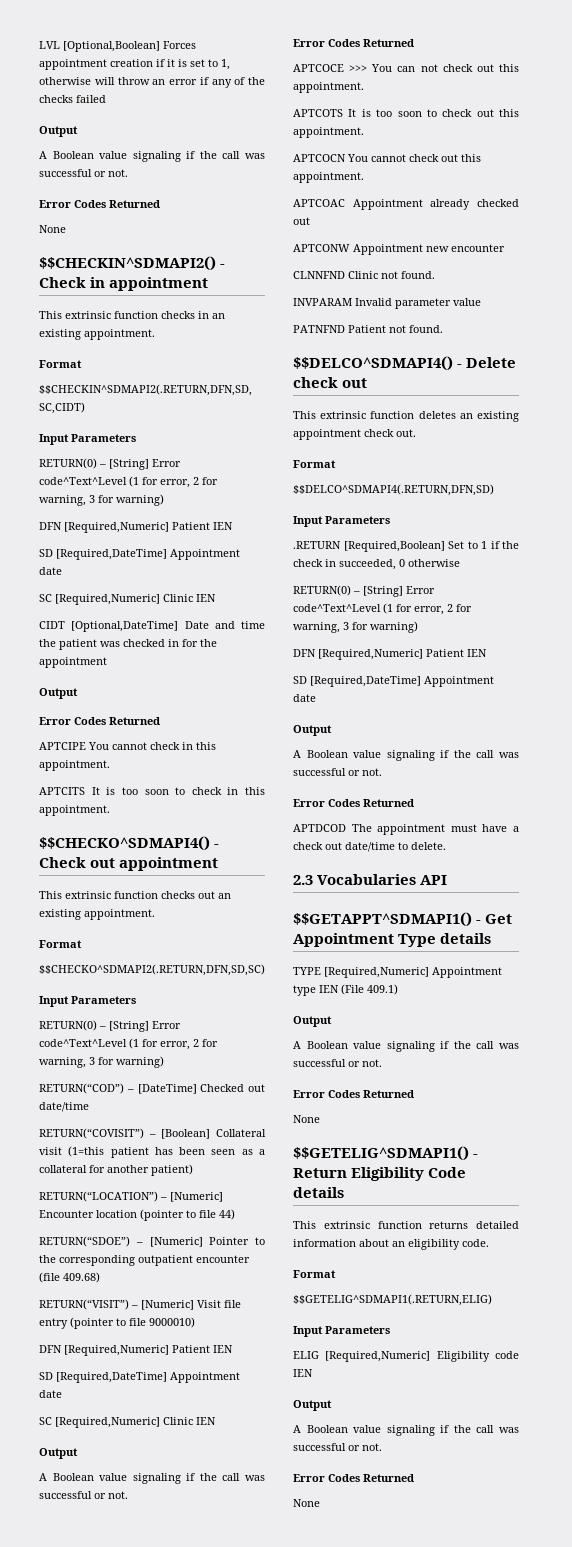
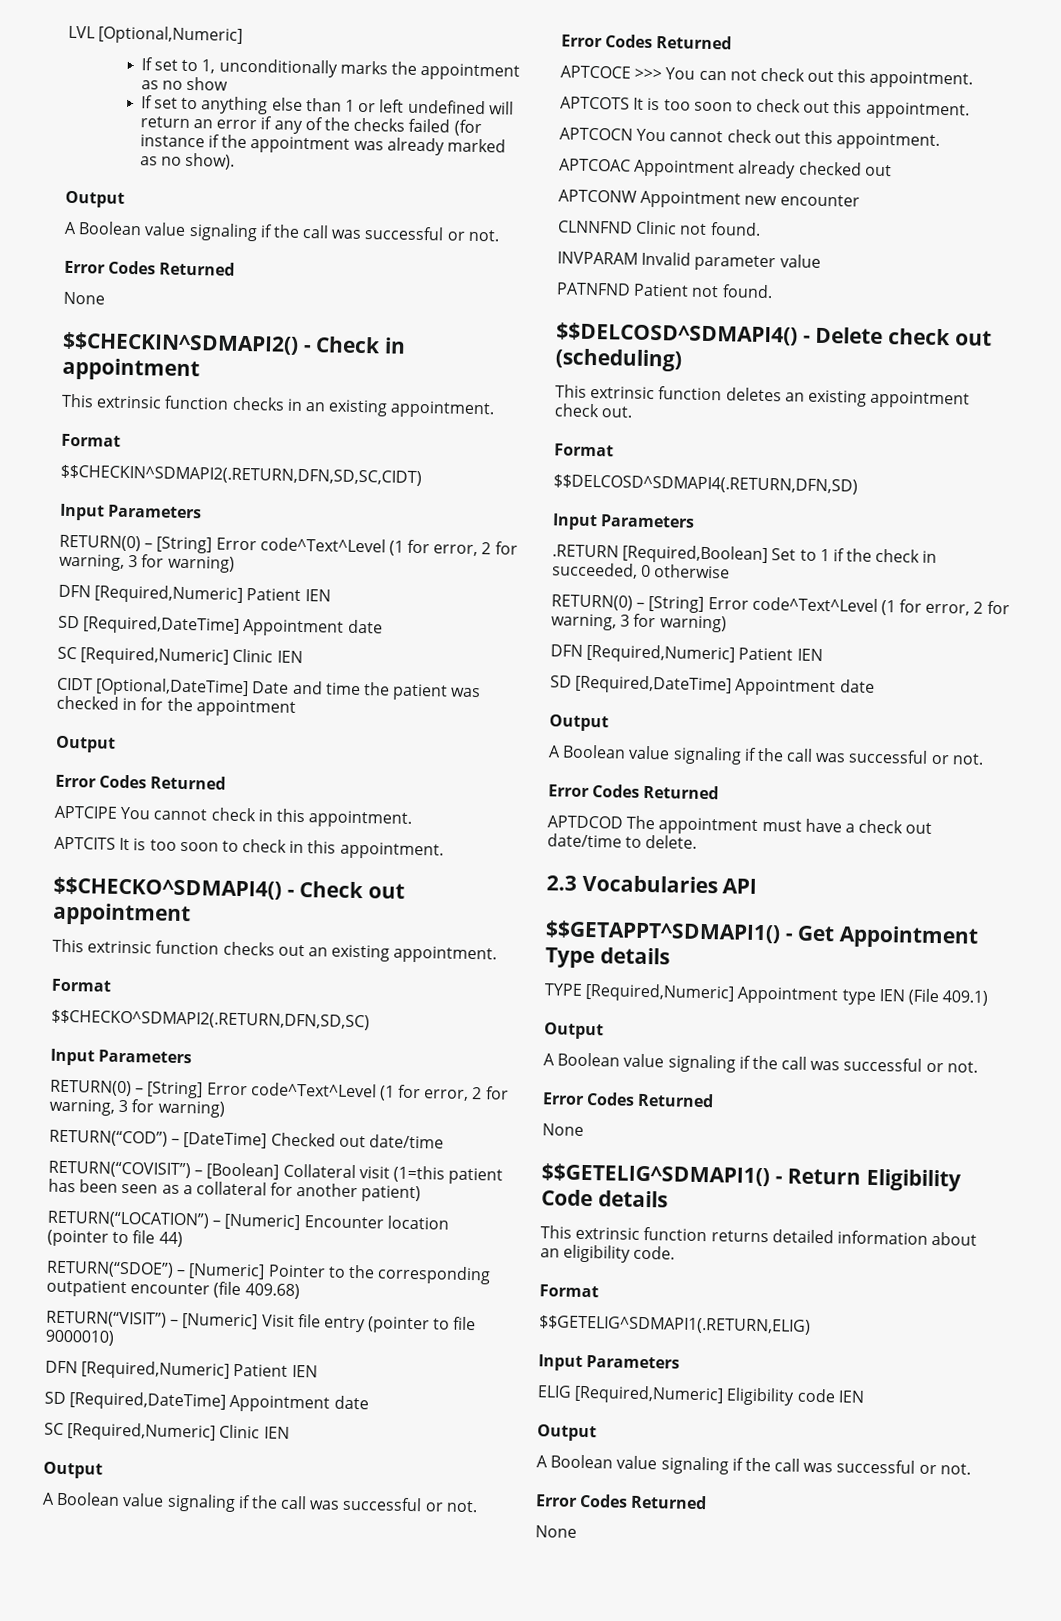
- LVL [Optional,Boolean] Forces appointment creation if it is set to 1, otherwise will throw an error if any of the checks failed
+ LVL [Optional,Numeric]
+ If set to 1, unconditionally marks the appointment as no show
+ If set to anything else than 1 or left undefined will return an error if any of the checks failed (for instance if the appointment was already marked as no show).
- $$DELCO^SDMAPI4() - Delete check out
+ $$DELCOSD^SDMAPI4() - Delete check out (scheduling)
- $$DELCO^SDMAPI4(.RETURN,DFN,SD)
+ $$DELCOSD^SDMAPI4(.RETURN,DFN,SD)

